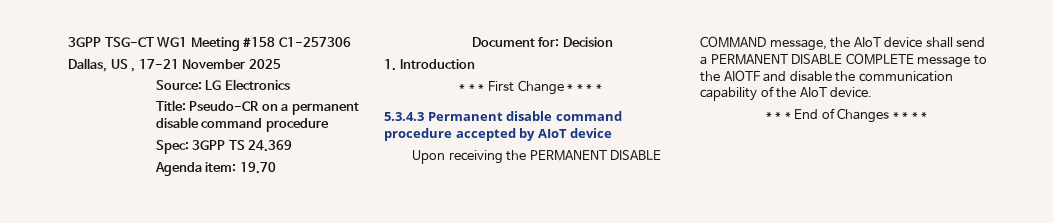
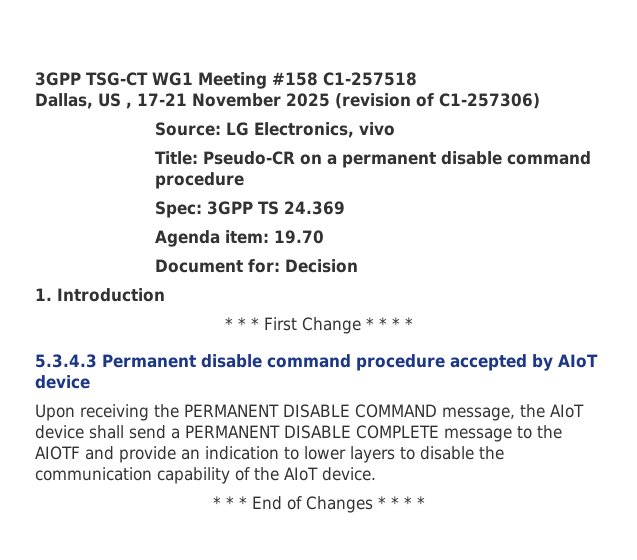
- 3GPP TSG-CT WG1 Meeting #158 C1-257306
+ 3GPP TSG-CT WG1 Meeting #158 C1-257518
- Dallas, US , 17-21 November 2025
+ Dallas, US , 17-21 November 2025 (revision of C1-257306)
- Source: LG Electronics
+ Source: LG Electronics, vivo
- Upon receiving the PERMANENT DISABLE COMMAND message, the AIoT device shall send a PERMANENT DISABLE COMPLETE message to the AIOTF and disable the communication capability of the AIoT device.
+ Upon receiving the PERMANENT DISABLE COMMAND message, the AIoT device shall send a PERMANENT DISABLE COMPLETE message to the AIOTF and provide an indication to lower layers to disable the communication capability of the AIoT device.

